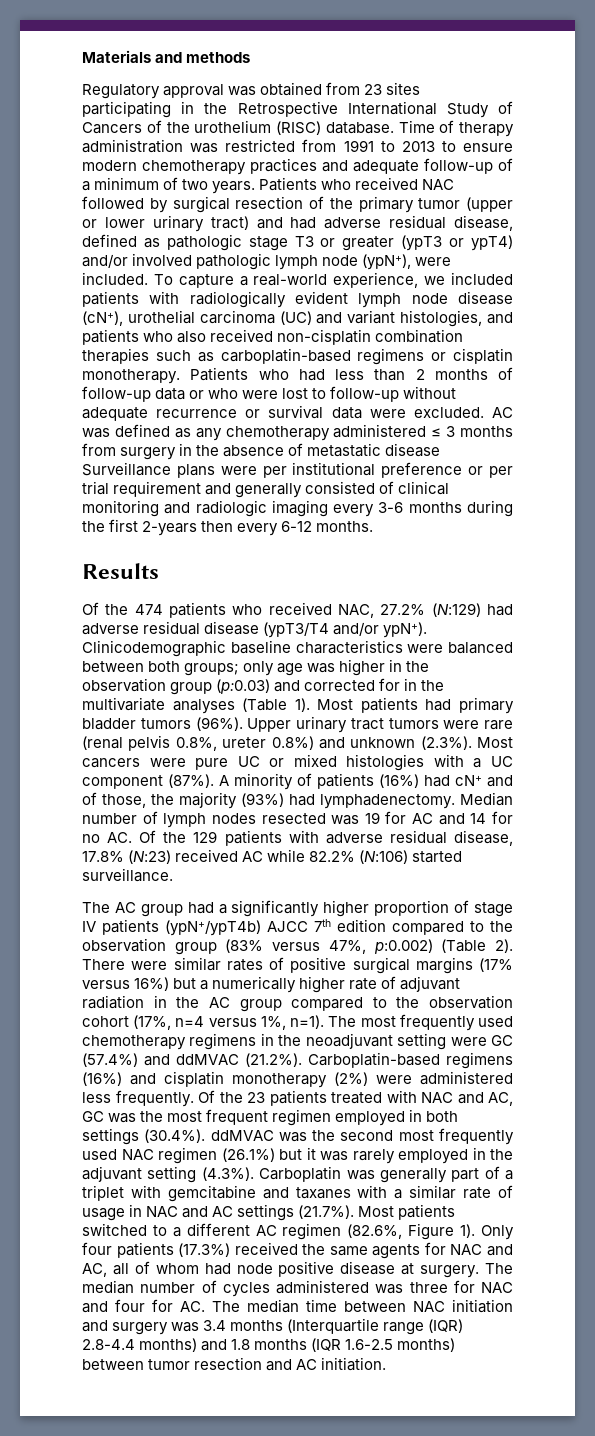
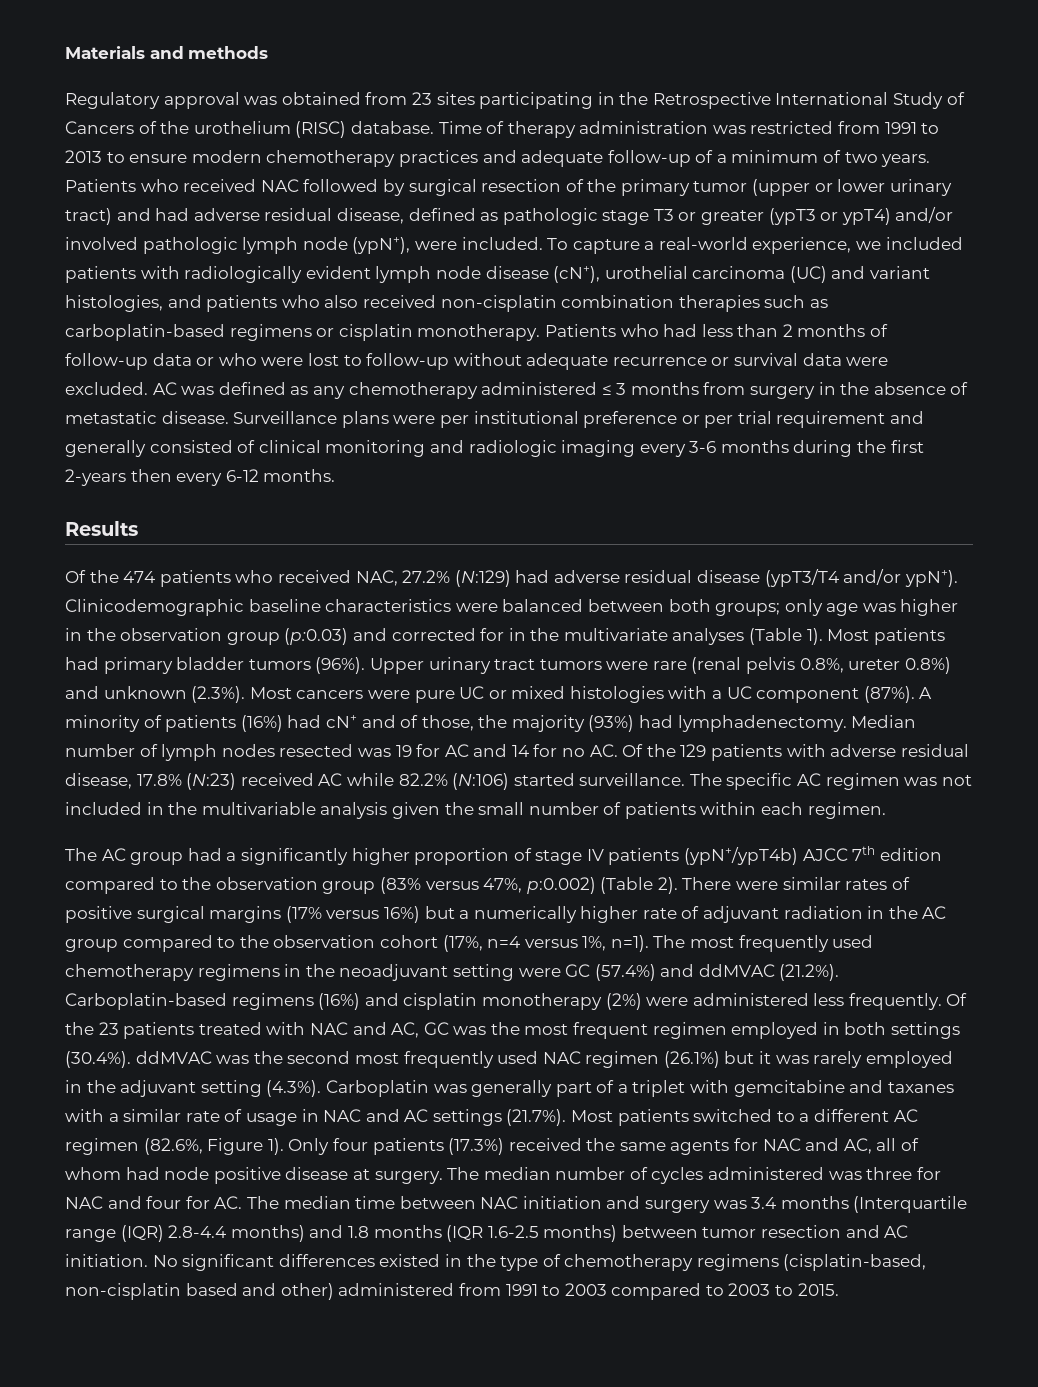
- AC was defined as any chemotherapy administered ≤ 3 months from surgery in the absence of metastatic disease Surveillance plans were per institutional preference or per trial requirement and generally consisted of clinical monitoring and radiologic imaging every 3-6 months during the first 2-years then every 6-12 months.
+ AC was defined as any chemotherapy administered ≤ 3 months from surgery in the absence of metastatic disease. Surveillance plans were per institutional preference or per trial requirement and generally consisted of clinical monitoring and radiologic imaging every 3-6 months during the first 2-years then every 6-12 months.
+ The specific AC regimen was not included in the multivariable analysis given the small number of patients within each regimen.
+ No significant differences existed in the type of chemotherapy regimens (cisplatin-based, non-cisplatin based and other) administered from 1991 to 2003 compared to 2003 to 2015.

